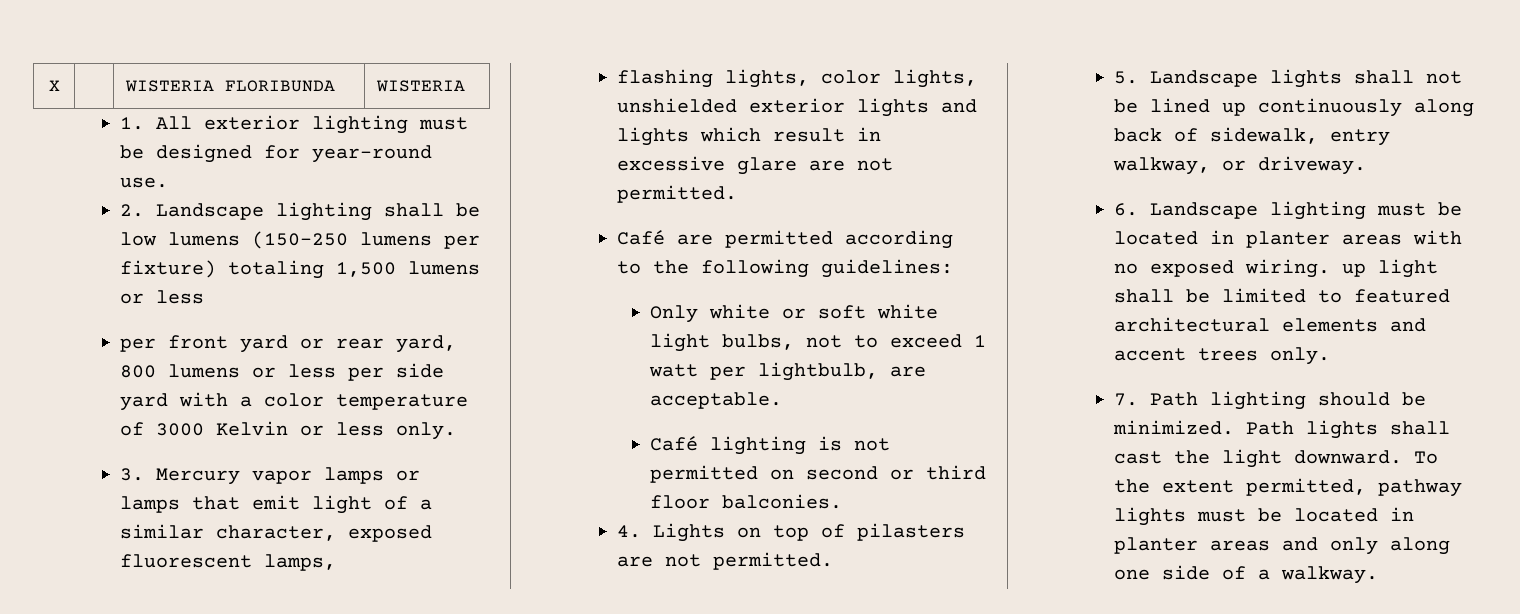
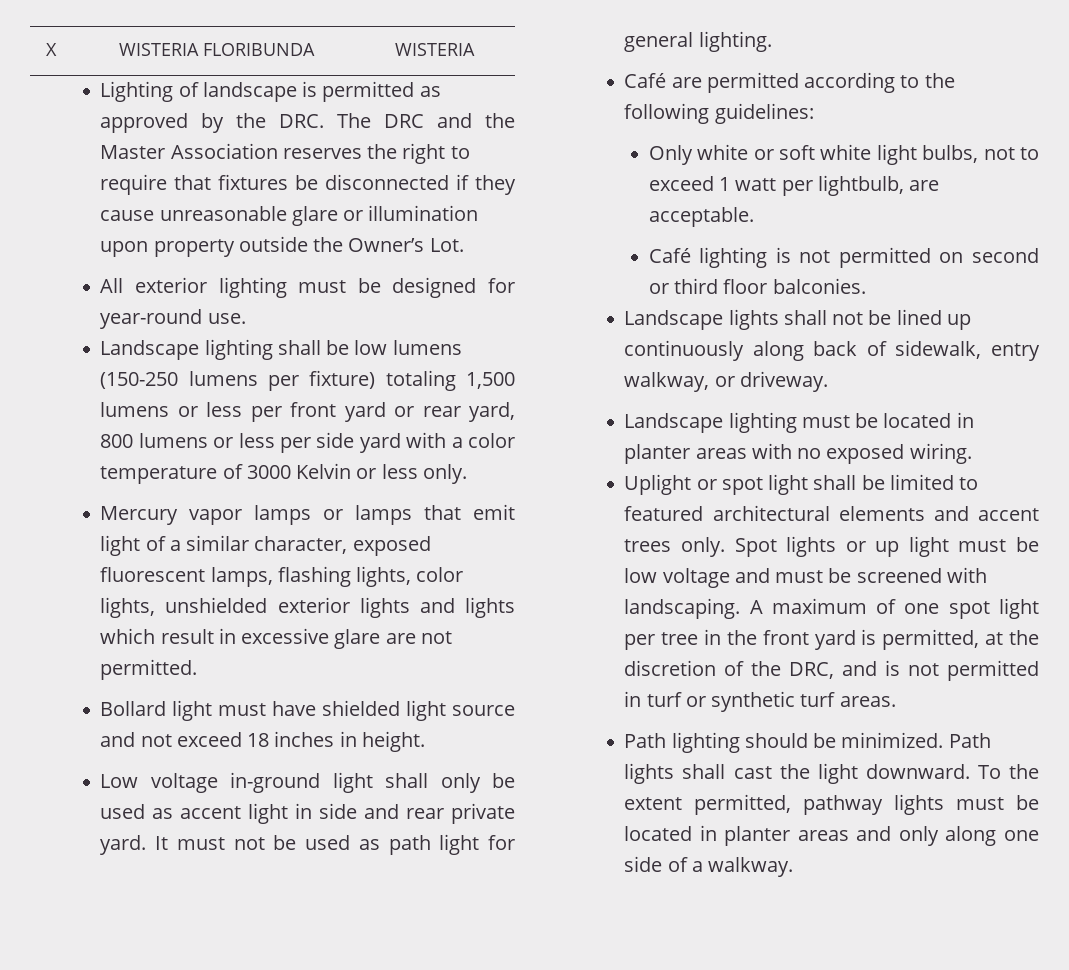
- 1. All exterior lighting must be designed for year-round use.
+ Lighting of landscape is permitted as approved by the DRC. The DRC and the Master Association reserves the right to require that fixtures be disconnected if they cause unreasonable glare or illumination upon property outside the Owner’s Lot.
+ All exterior lighting must be designed for year-round use.
- 2. Landscape lighting shall be low lumens (150-250 lumens per fixture) totaling 1,500 lumens or less
- per front yard or rear yard, 800 lumens or less per side yard with a color temperature of 3000 Kelvin or less only.
+ Landscape lighting shall be low lumens (150-250 lumens per fixture) totaling 1,500 lumens or less per front yard or rear yard, 800 lumens or less per side yard with a color temperature of 3000 Kelvin or less only.
- 3. Mercury vapor lamps or lamps that emit light of a similar character, exposed fluorescent lamps,
- flashing lights, color lights, unshielded exterior lights and lights which result in excessive glare are not permitted.
+ Mercury vapor lamps or lamps that emit light of a similar character, exposed fluorescent lamps, flashing lights, color lights, unshielded exterior lights and lights which result in excessive glare are not permitted.
+ Bollard light must have shielded light source and not exceed 18 inches in height.
+ Low voltage in-ground light shall only be used as accent light in side and rear private yard. It must not be used as path light for general lighting.
- 4. Lights on top of pilasters are not permitted.
- 5. Landscape lights shall not be lined up continuously along back of sidewalk, entry walkway, or driveway.
+ Landscape lights shall not be lined up continuously along back of sidewalk, entry walkway, or driveway.
- 6. Landscape lighting must be located in planter areas with no exposed wiring. up light shall be limited to featured architectural elements and accent trees only.
- 7. Path lighting should be minimized.
+ Landscape lighting must be located in planter areas with no exposed wiring.
+ Uplight or spot light shall be limited to featured architectural elements and accent trees only. Spot lights or up light must be low voltage and must be screened with landscaping. A maximum of one spot light per tree in the front yard is permitted, at the discretion of the DRC, and is not permitted in turf or synthetic turf areas.
+ Path lighting should be minimized.

